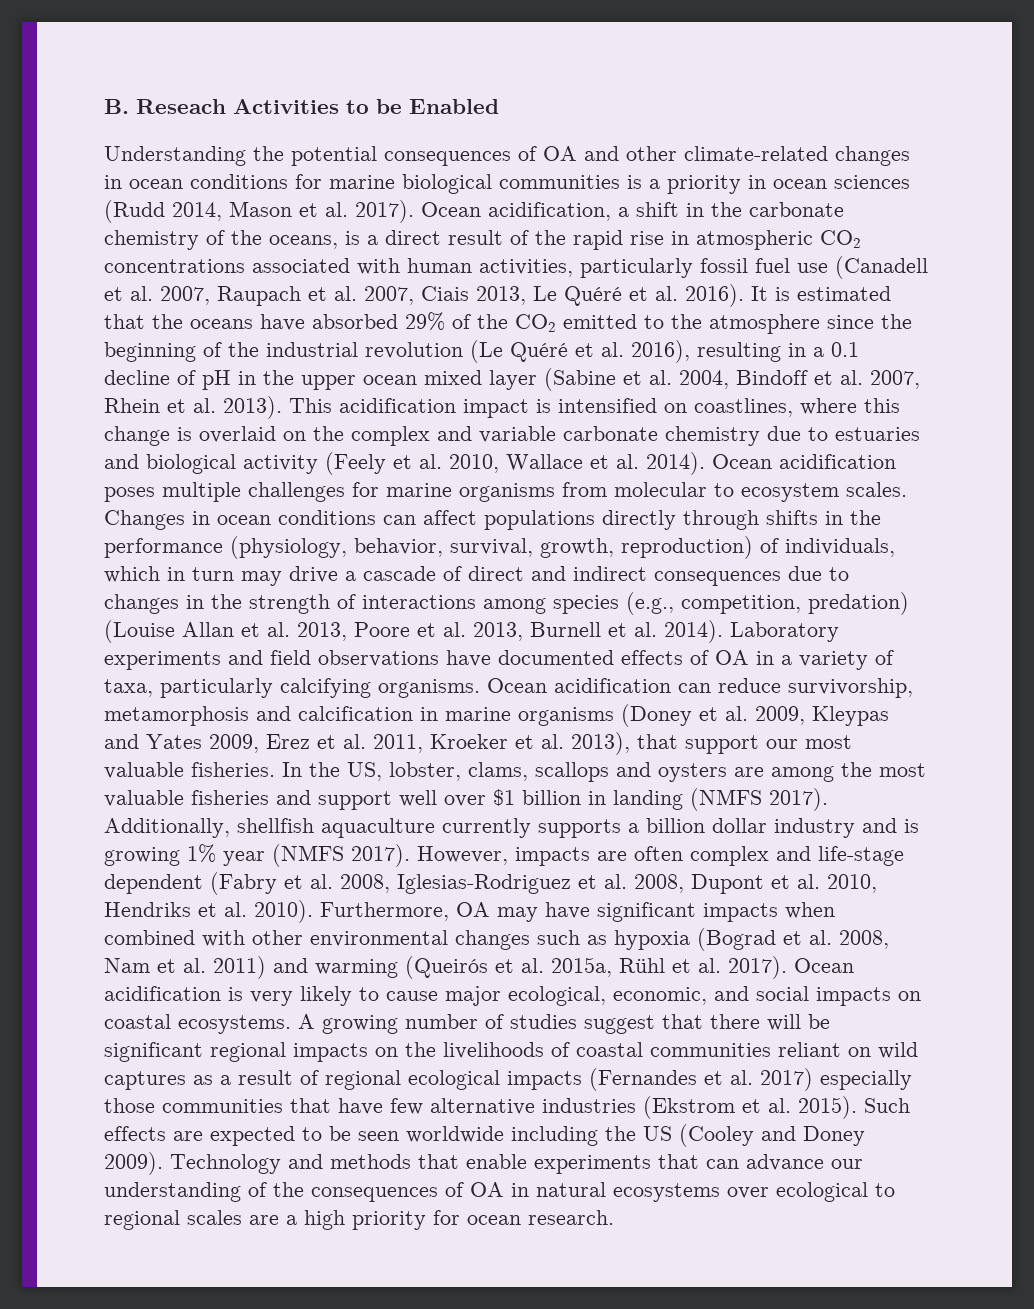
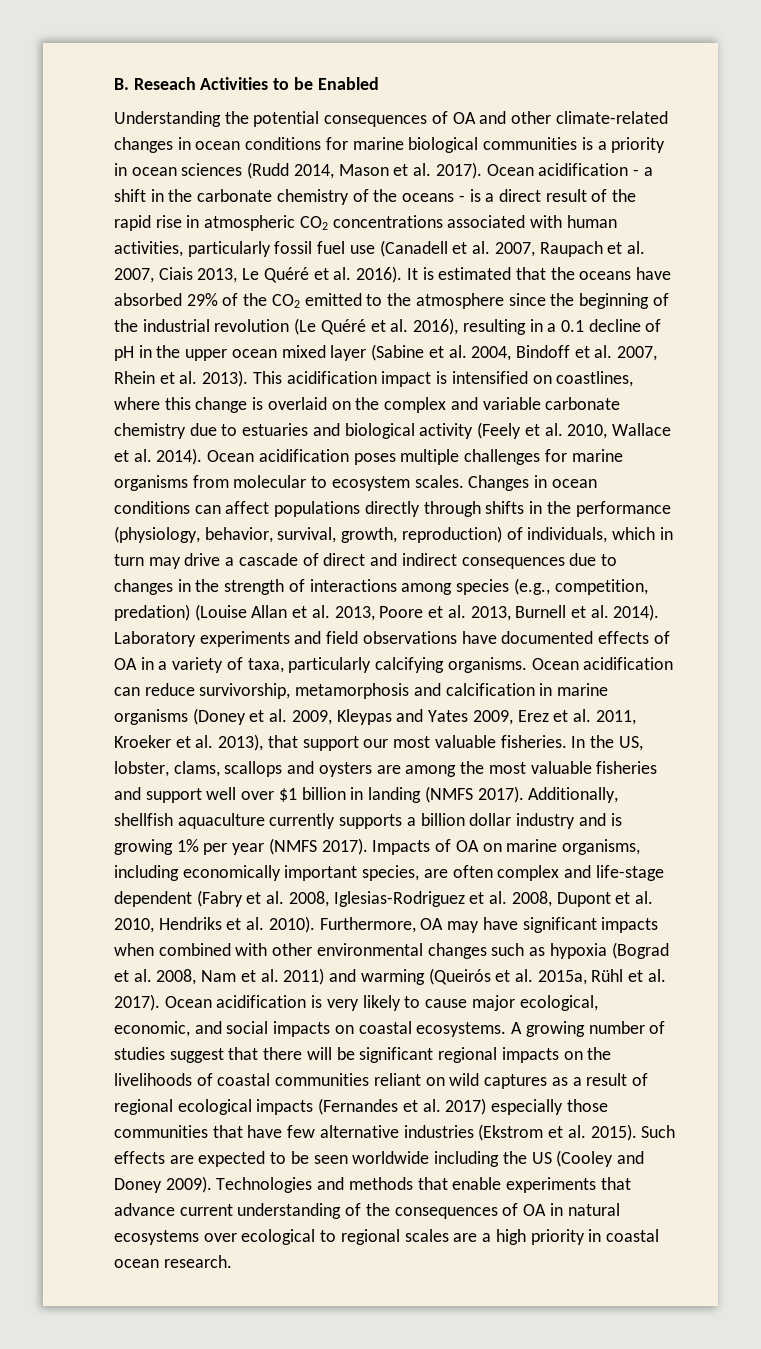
- Ocean acidification, a shift in the carbonate chemistry of the oceans, is a direct result of the rapid rise in atmospheric CO2 concentrations associated with human activities, particularly fossil fuel use (Canadell et al. 2007, Raupach et al. 2007, Ciais 2013, Le Quéré et al. 2016).
+ Ocean acidification - a shift in the carbonate chemistry of the oceans - is a direct result of the rapid rise in atmospheric CO2 concentrations associated with human activities, particularly fossil fuel use (Canadell et al. 2007, Raupach et al. 2007, Ciais 2013, Le Quéré et al. 2016).
- Additionally, shellfish aquaculture currently supports a billion dollar industry and is growing 1% year (NMFS 2017).
+ Additionally, shellfish aquaculture currently supports a billion dollar industry and is growing 1% per year (NMFS 2017).
- However, impacts are often complex and life-stage dependent (Fabry et al. 2008, Iglesias-Rodriguez et al. 2008, Dupont et al. 2010, Hendriks et al. 2010).
+ Impacts of OA on marine organisms, including economically important species, are often complex and life-stage dependent (Fabry et al. 2008, Iglesias-Rodriguez et al. 2008, Dupont et al. 2010, Hendriks et al. 2010).
- Technology and methods that enable experiments that can advance our understanding of the consequences of OA in natural ecosystems over ecological to regional scales are a high priority for ocean research.
+ Technologies and methods that enable experiments that advance current understanding of the consequences of OA in natural ecosystems over ecological to regional scales are a high priority in coastal ocean research.

